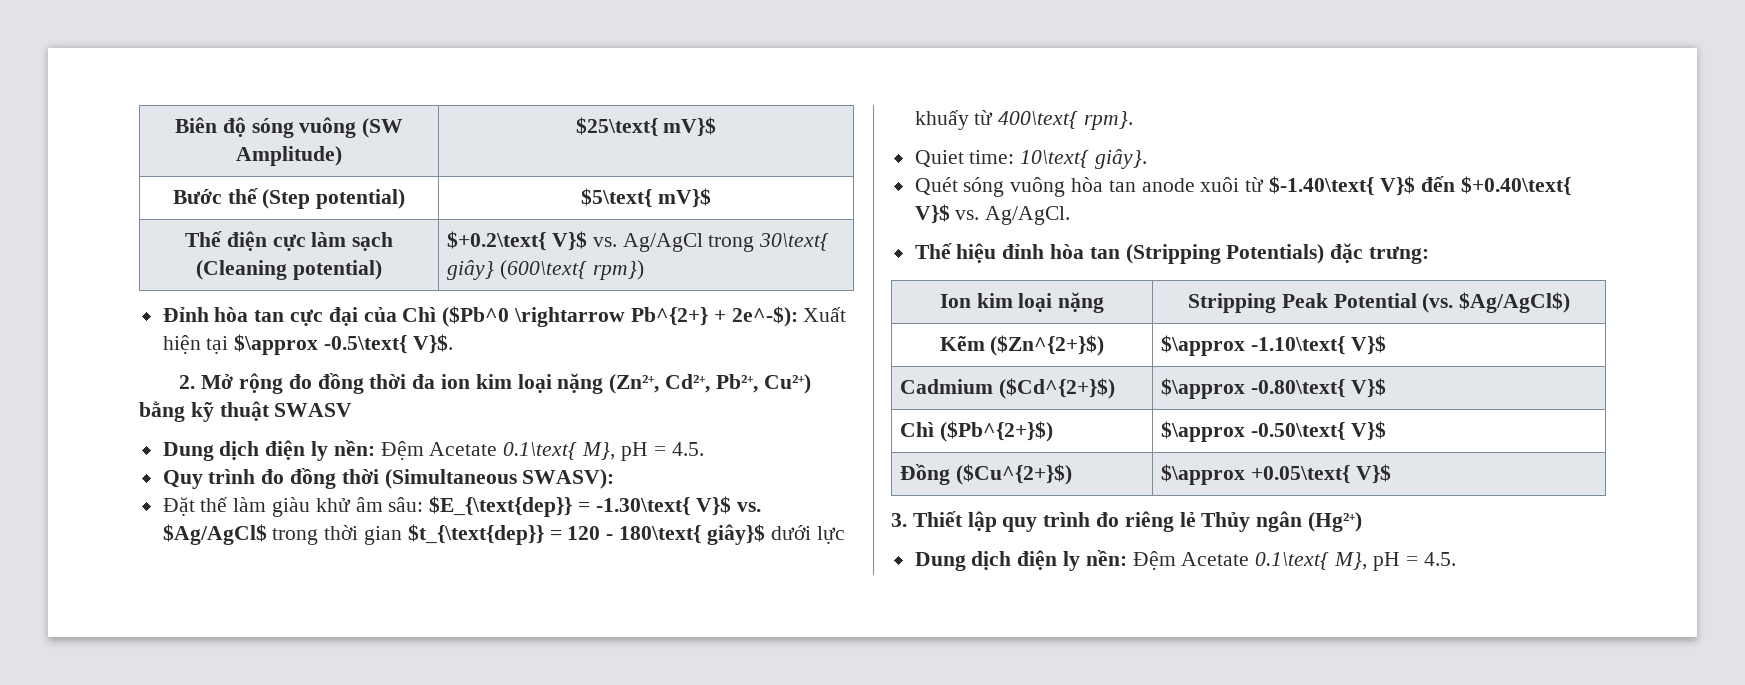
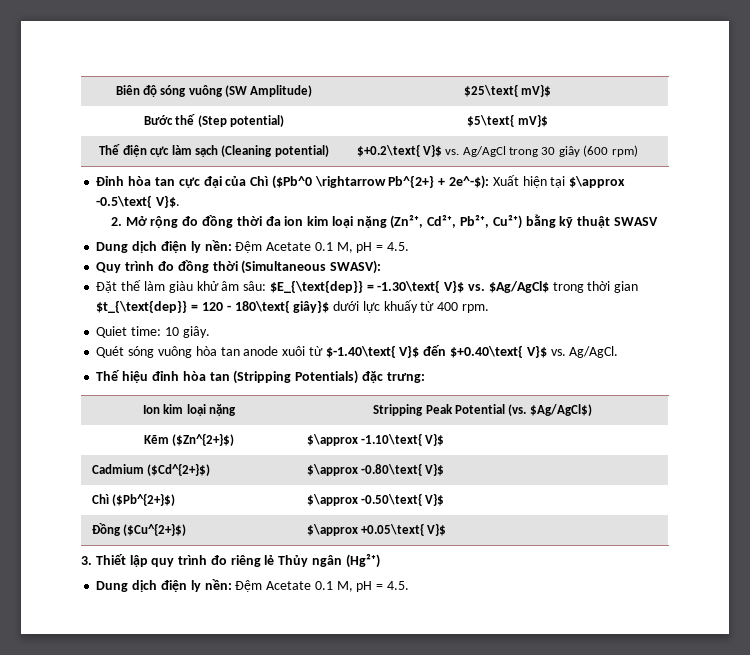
- Thế điện cực làm sạch (Cleaning potential) | $+0.2\text{ V}$ vs. Ag/AgCl trong 30\text{ giây} (600\text{ rpm})
+ Thế điện cực làm sạch (Cleaning potential) | $+0.2\text{ V}$ vs. Ag/AgCl trong 30 giây (600 rpm)
  2. Mở rộng đo đồng thời đa ion kim loại nặng (Zn²⁺, Cd²⁺, Pb²⁺, Cu²⁺) bằng kỹ thuật SWASV
- Dung dịch điện ly nền: Đệm Acetate 0.1\text{ M}, pH = 4.5.
+ Dung dịch điện ly nền: Đệm Acetate 0.1 M, pH = 4.5.
- Đặt thế làm giàu khử âm sâu: $E_{\text{dep}} = -1.30\text{ V}$ vs. $Ag/AgCl$ trong thời gian $t_{\text{dep}} = 120 - 180\text{ giây}$ dưới lực khuấy từ 400\text{ rpm}.
+ Đặt thế làm giàu khử âm sâu: $E_{\text{dep}} = -1.30\text{ V}$ vs. $Ag/AgCl$ trong thời gian $t_{\text{dep}} = 120 - 180\text{ giây}$ dưới lực khuấy từ 400 rpm.
- Quiet time: 10\text{ giây}.
+ Quiet time: 10 giây.
  3. Thiết lập quy trình đo riêng lẻ Thủy ngân (Hg²⁺)
- Dung dịch điện ly nền: Đệm Acetate 0.1\text{ M}, pH = 4.5.
+ Dung dịch điện ly nền: Đệm Acetate 0.1 M, pH = 4.5.

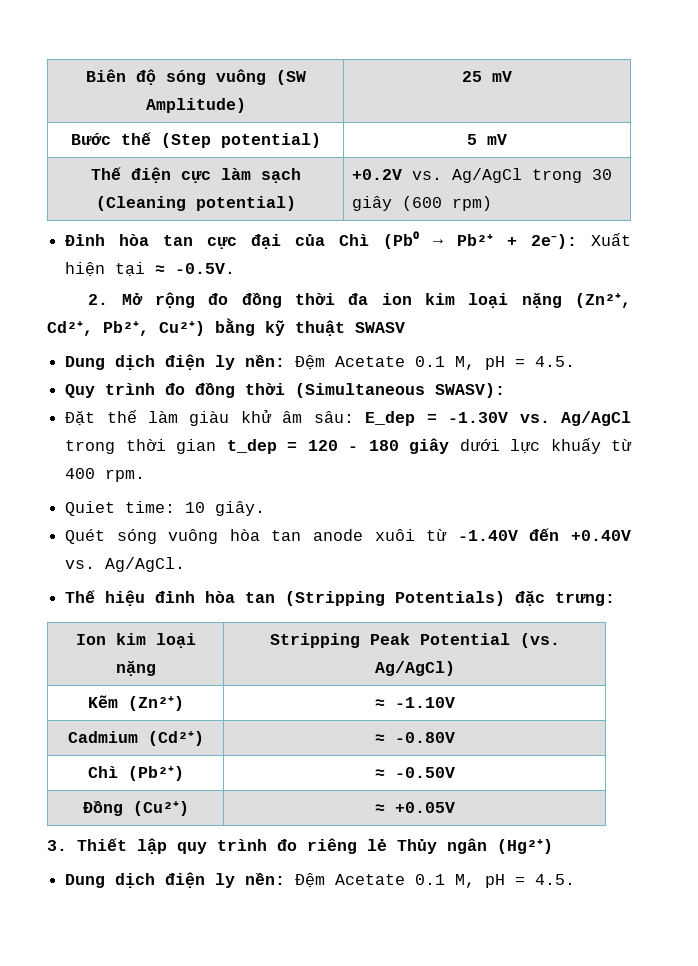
- Biên độ sóng vuông (SW Amplitude) | $25\text{ mV}$
+ Biên độ sóng vuông (SW Amplitude) | 25 mV
- Bước thế (Step potential) | $5\text{ mV}$
+ Bước thế (Step potential) | 5 mV
- Thế điện cực làm sạch (Cleaning potential) | $+0.2\text{ V}$ vs. Ag/AgCl trong 30 giây (600 rpm)
+ Thế điện cực làm sạch (Cleaning potential) | +0.2V vs. Ag/AgCl trong 30 giây (600 rpm)
- Đỉnh hòa tan cực đại của Chì ($Pb^0 \rightarrow Pb^{2+} + 2e^-$): Xuất hiện tại $\approx -0.5\text{ V}$.
+ Đỉnh hòa tan cực đại của Chì (Pb⁰ → Pb²⁺ + 2e⁻): Xuất hiện tại ≈ -0.5V.
- Đặt thế làm giàu khử âm sâu: $E_{\text{dep}} = -1.30\text{ V}$ vs. $Ag/AgCl$ trong thời gian $t_{\text{dep}} = 120 - 180\text{ giây}$ dưới lực khuấy từ 400 rpm.
+ Đặt thế làm giàu khử âm sâu: E_dep = -1.30V vs. Ag/AgCl trong thời gian t_dep = 120 - 180 giây dưới lực khuấy từ 400 rpm.
- Quét sóng vuông hòa tan anode xuôi từ $-1.40\text{ V}$ đến $+0.40\text{ V}$ vs. Ag/AgCl.
+ Quét sóng vuông hòa tan anode xuôi từ -1.40V đến +0.40V vs. Ag/AgCl.
- Ion kim loại nặng | Stripping Peak Potential (vs. $Ag/AgCl$)
+ Ion kim loại nặng | Stripping Peak Potential (vs. Ag/AgCl)
- Kẽm ($Zn^{2+}$) | $\approx -1.10\text{ V}$
- Cadmium ($Cd^{2+}$) | $\approx -0.80\text{ V}$
- Chì ($Pb^{2+}$) | $\approx -0.50\text{ V}$
- Đồng ($Cu^{2+}$) | $\approx +0.05\text{ V}$
+ Kẽm (Zn²⁺) | ≈ -1.10V
+ Cadmium (Cd²⁺) | ≈ -0.80V
+ Chì (Pb²⁺) | ≈ -0.50V
+ Đồng (Cu²⁺) | ≈ +0.05V

